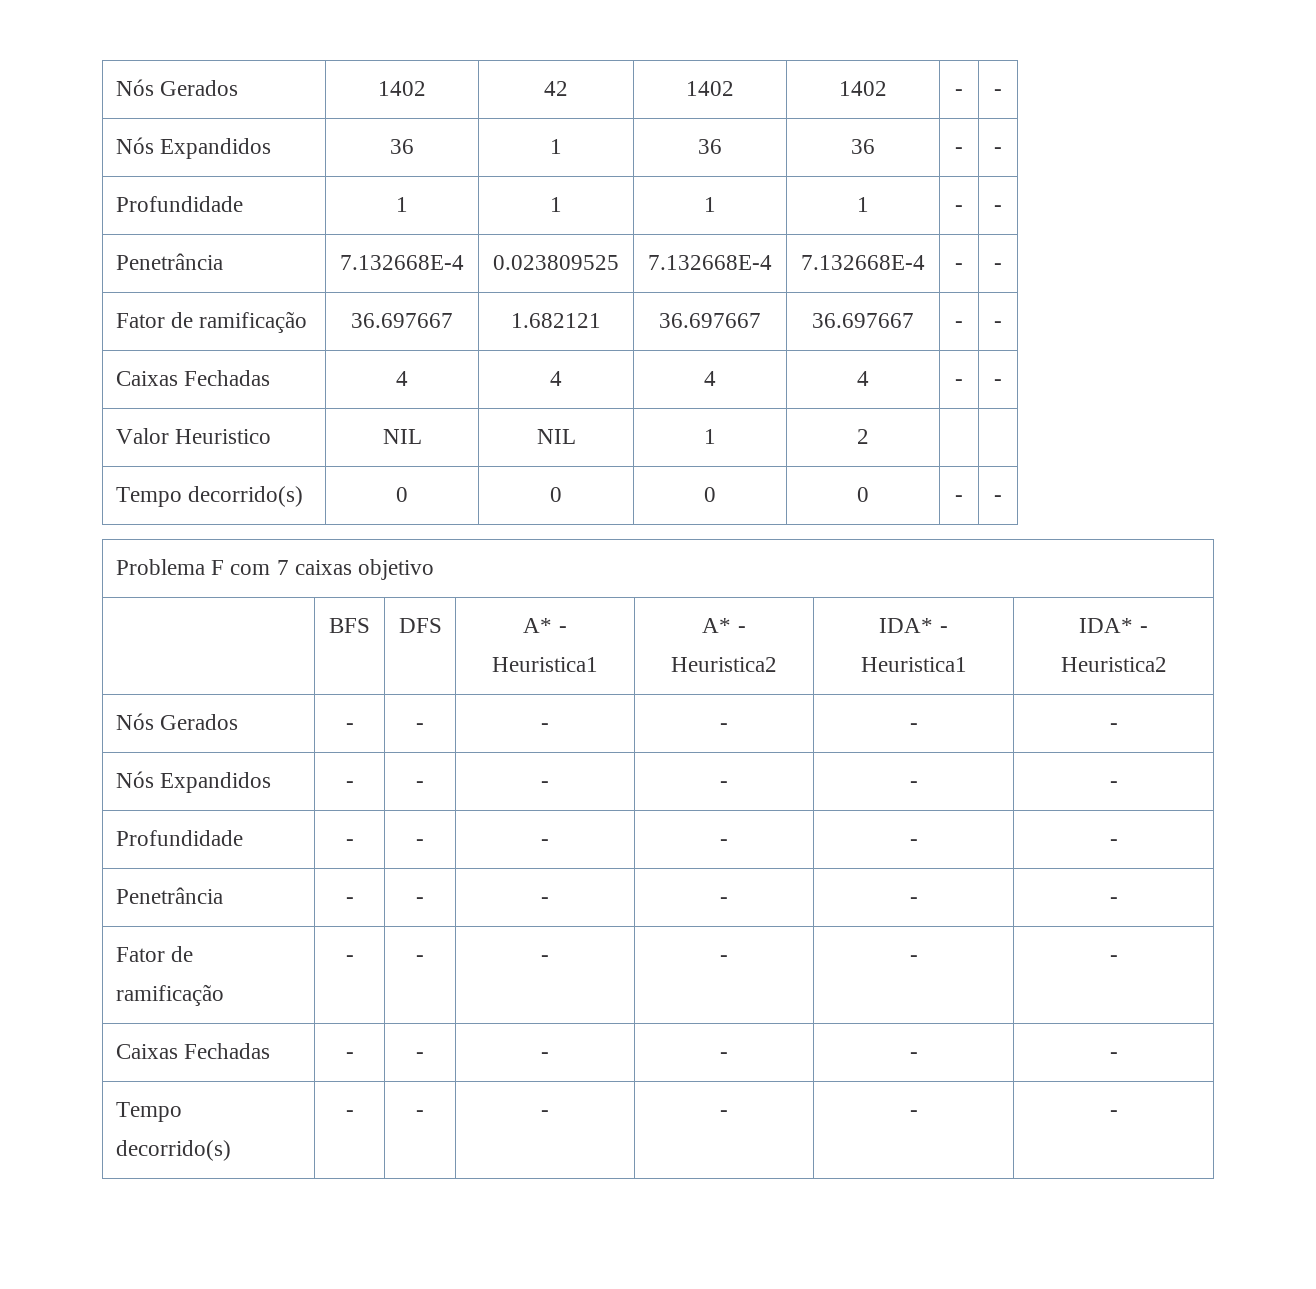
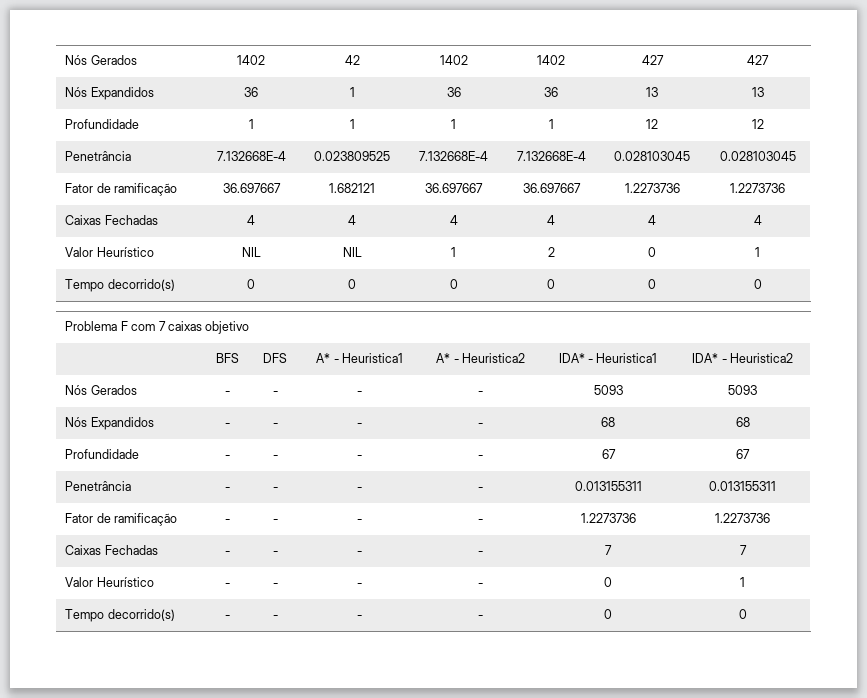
- Nós Gerados | 1402 | 42 | 1402 | 1402 | - | -
+ Nós Gerados | 1402 | 42 | 1402 | 1402 | 427 | 427
- Nós Expandidos | 36 | 1 | 36 | 36 | - | -
+ Nós Expandidos | 36 | 1 | 36 | 36 | 13 | 13
- Profundidade | 1 | 1 | 1 | 1 | - | -
+ Profundidade | 1 | 1 | 1 | 1 | 12 | 12
- Penetrância | 7.132668E-4 | 0.023809525 | 7.132668E-4 | 7.132668E-4 | - | -
+ Penetrância | 7.132668E-4 | 0.023809525 | 7.132668E-4 | 7.132668E-4 | 0.028103045 | 0.028103045
- Fator de ramificação | 36.697667 | 1.682121 | 36.697667 | 36.697667 | - | -
+ Fator de ramificação | 36.697667 | 1.682121 | 36.697667 | 36.697667 | 1.2273736 | 1.2273736
- Caixas Fechadas | 4 | 4 | 4 | 4 | - | -
- Valor Heuristico | NIL | NIL | 1 | 2 | |
+ Caixas Fechadas | 4 | 4 | 4 | 4 | 4 | 4
+ Valor Heurístico | NIL | NIL | 1 | 2 | 0 | 1
- Tempo decorrido(s) | 0 | 0 | 0 | 0 | - | -
+ Tempo decorrido(s) | 0 | 0 | 0 | 0 | 0 | 0
- Nós Gerados | - | - | - | - | - | -
+ Nós Gerados | - | - | - | - | 5093 | 5093
- Nós Expandidos | - | - | - | - | - | -
+ Nós Expandidos | - | - | - | - | 68 | 68
- Profundidade | - | - | - | - | - | -
+ Profundidade | - | - | - | - | 67 | 67
- Penetrância | - | - | - | - | - | -
+ Penetrância | - | - | - | - | 0.013155311 | 0.013155311
- Fator de ramificação | - | - | - | - | - | -
+ Fator de ramificação | - | - | - | - | 1.2273736 | 1.2273736
- Caixas Fechadas | - | - | - | - | - | -
+ Caixas Fechadas | - | - | - | - | 7 | 7
+ Valor Heurístico | - | - | - | - | 0 | 1
- Tempo decorrido(s) | - | - | - | - | - | -
+ Tempo decorrido(s) | - | - | - | - | 0 | 0

